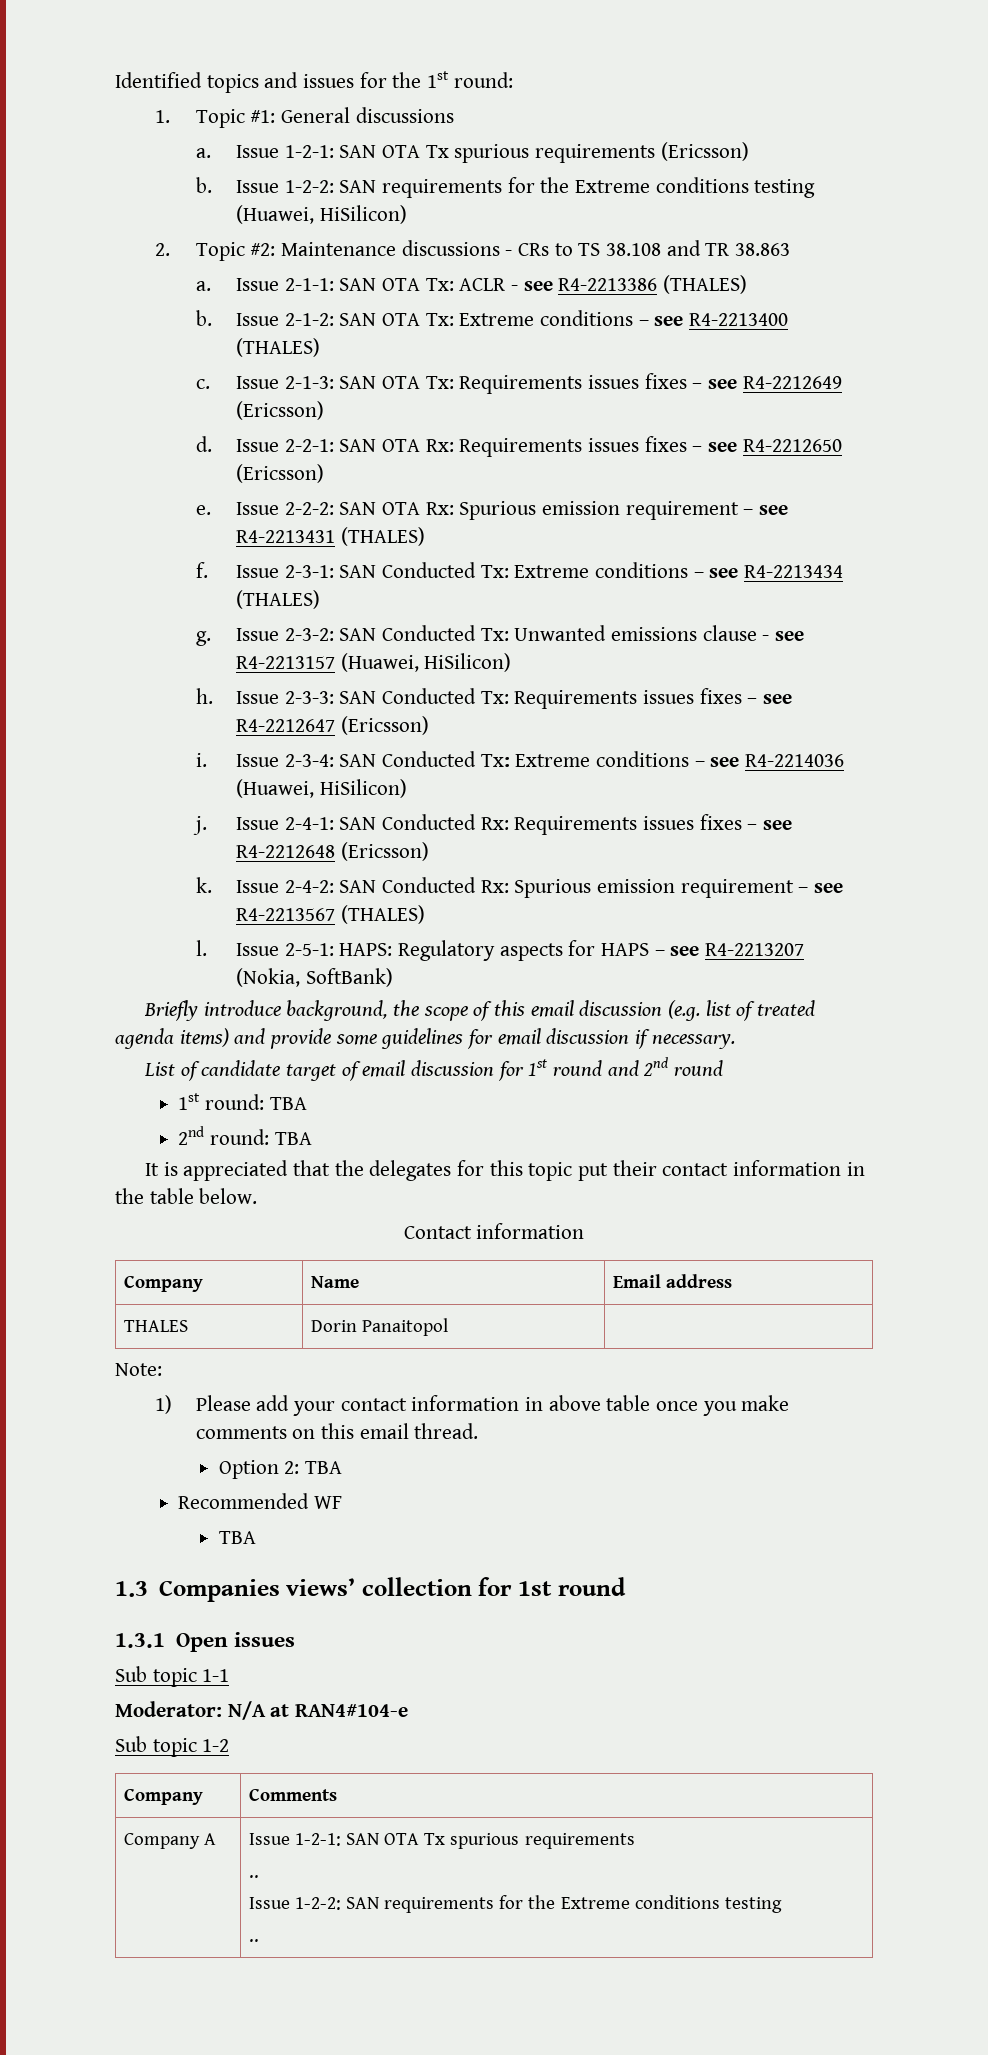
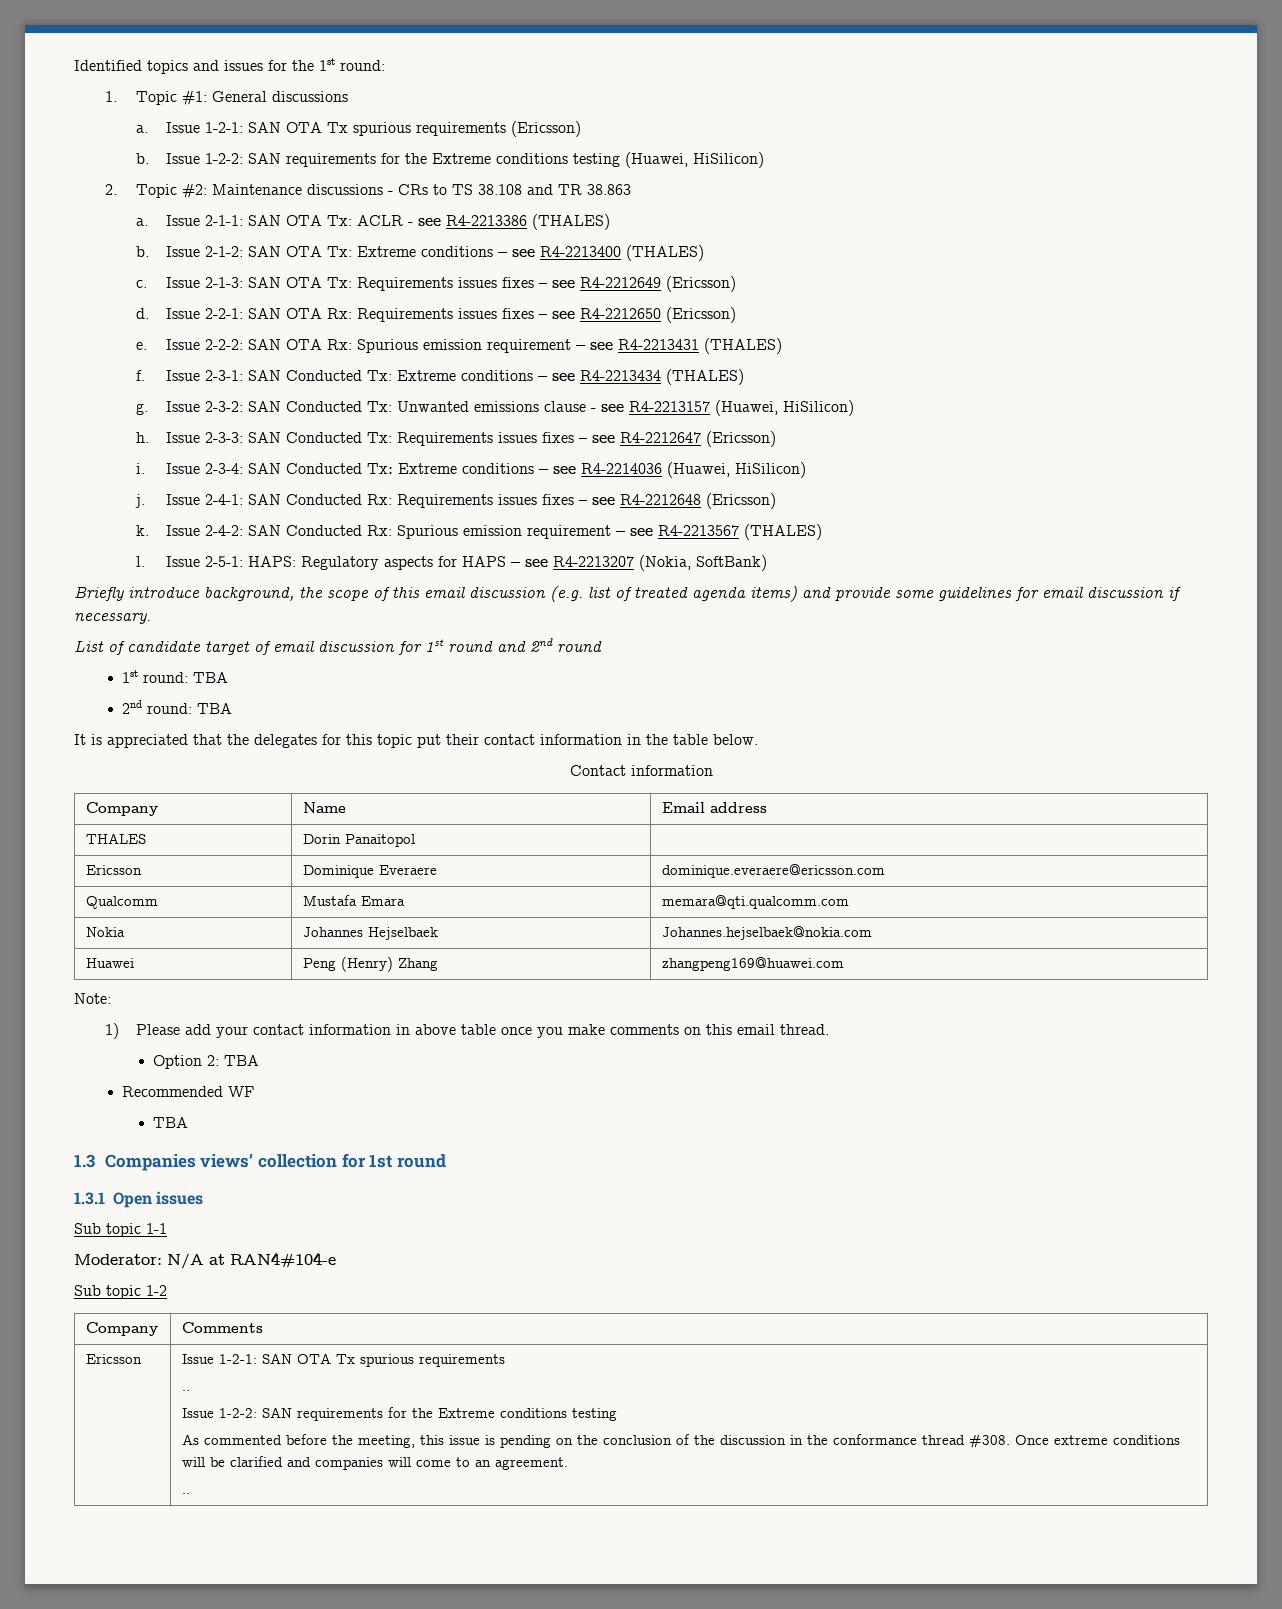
+ Ericsson | Dominique Everaere | dominique.everaere@ericsson.com
+ Qualcomm | Mustafa Emara | memara@qti.qualcomm.com
+ Nokia | Johannes Hejselbaek | Johannes.hejselbaek@nokia.com
+ Huawei | Peng (Henry) Zhang | zhangpeng169@huawei.com
  Company | Comments
- Company A
+ Ericsson
+ As commented before the meeting, this issue is pending on the conclusion of the discussion in the conformance thread #308. Once extreme conditions will be clarified and companies will come to an agreement.

